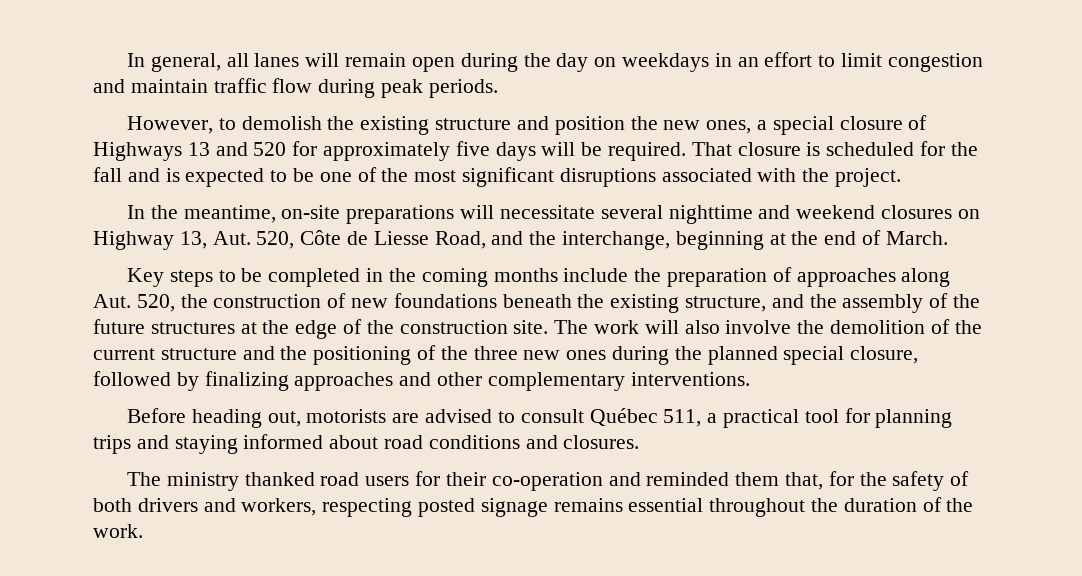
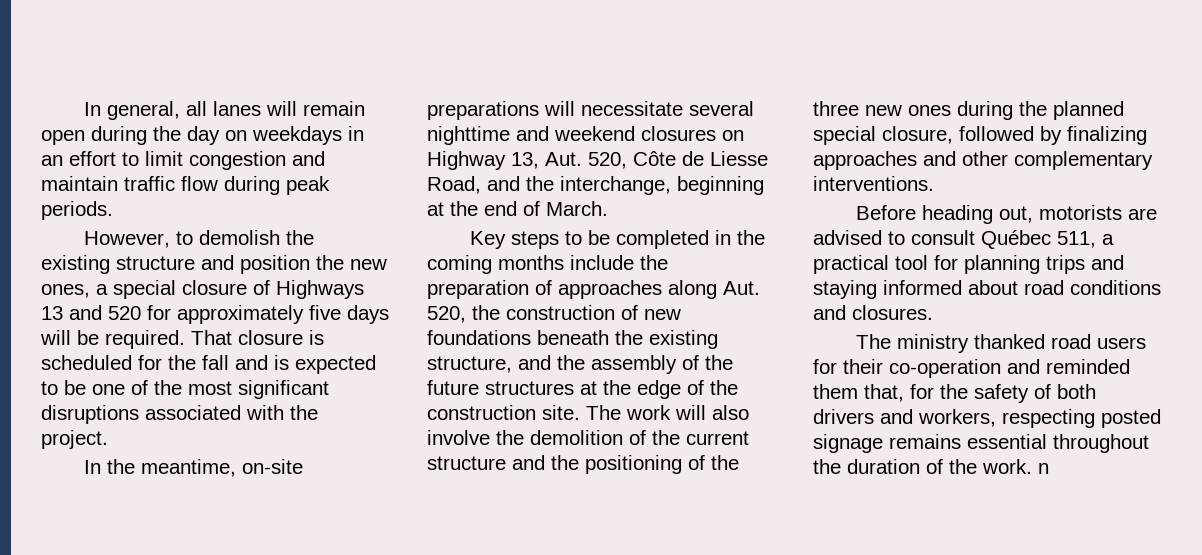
- The ministry thanked road users for their co-operation and reminded them that, for the safety of both drivers and workers, respecting posted signage remains essential throughout the duration of the work.
+ The ministry thanked road users for their co-operation and reminded them that, for the safety of both drivers and workers, respecting posted signage remains essential throughout the duration of the work. n

